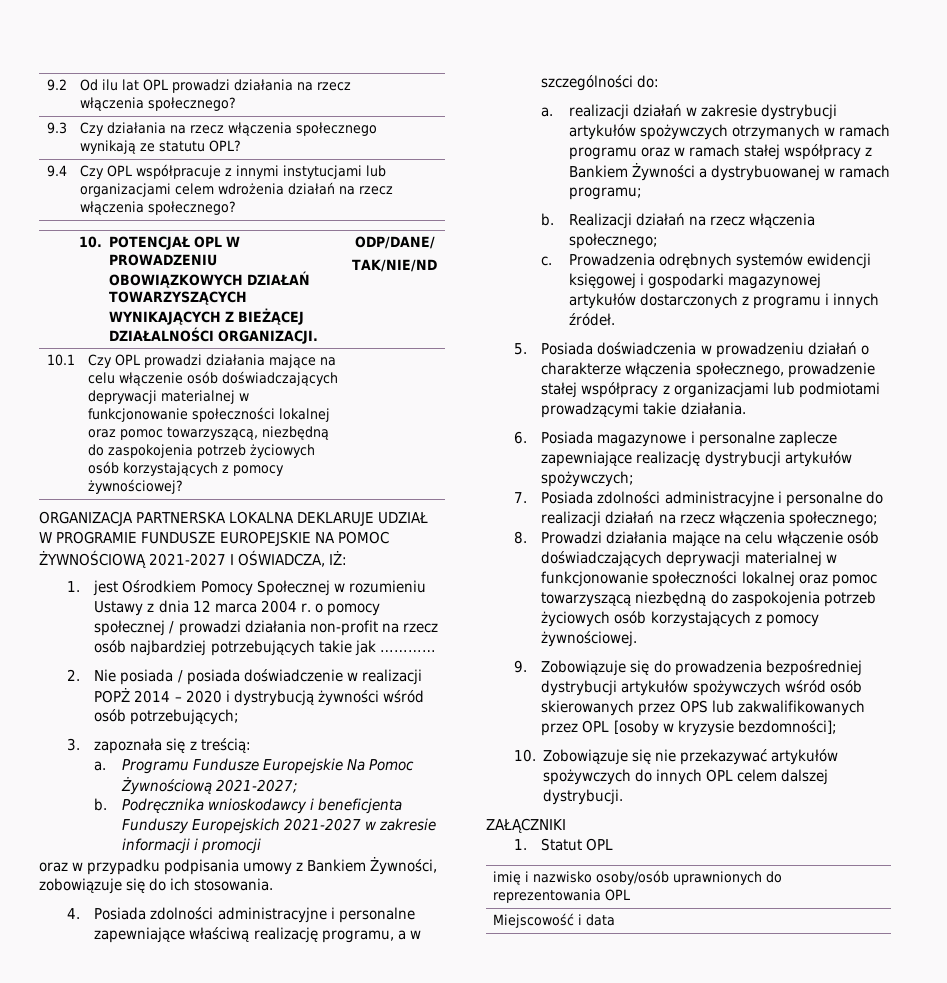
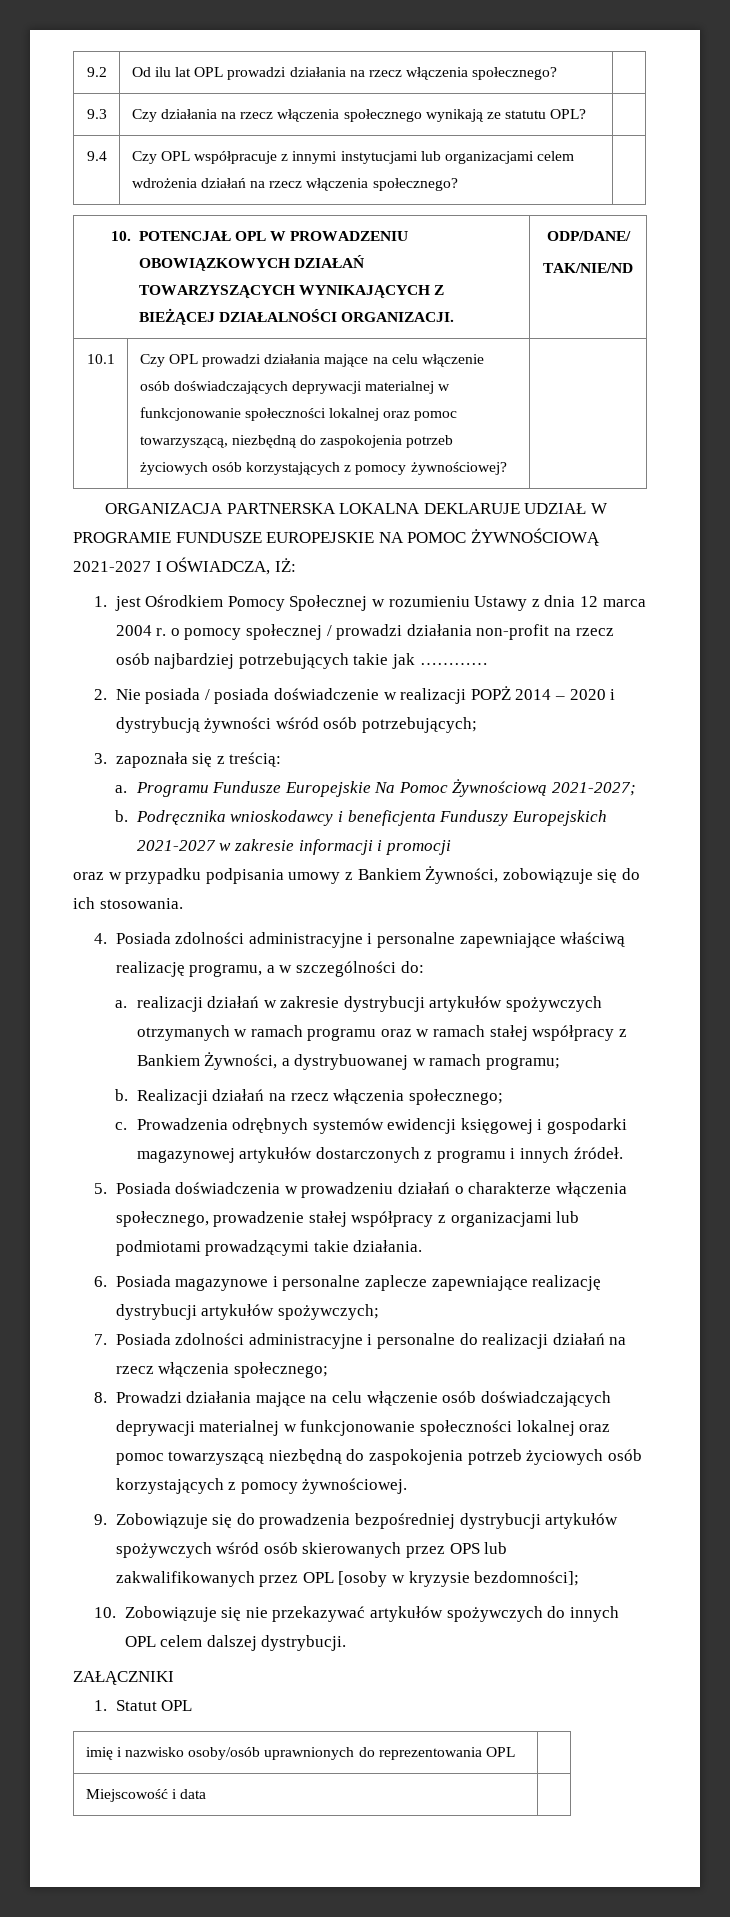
- a. realizacji działań w zakresie dystrybucji artykułów spożywczych otrzymanych w ramach programu oraz w ramach stałej współpracy z Bankiem Żywności a dystrybuowanej w ramach programu;
+ a. realizacji działań w zakresie dystrybucji artykułów spożywczych otrzymanych w ramach programu oraz w ramach stałej współpracy z Bankiem Żywności, a dystrybuowanej w ramach programu;

